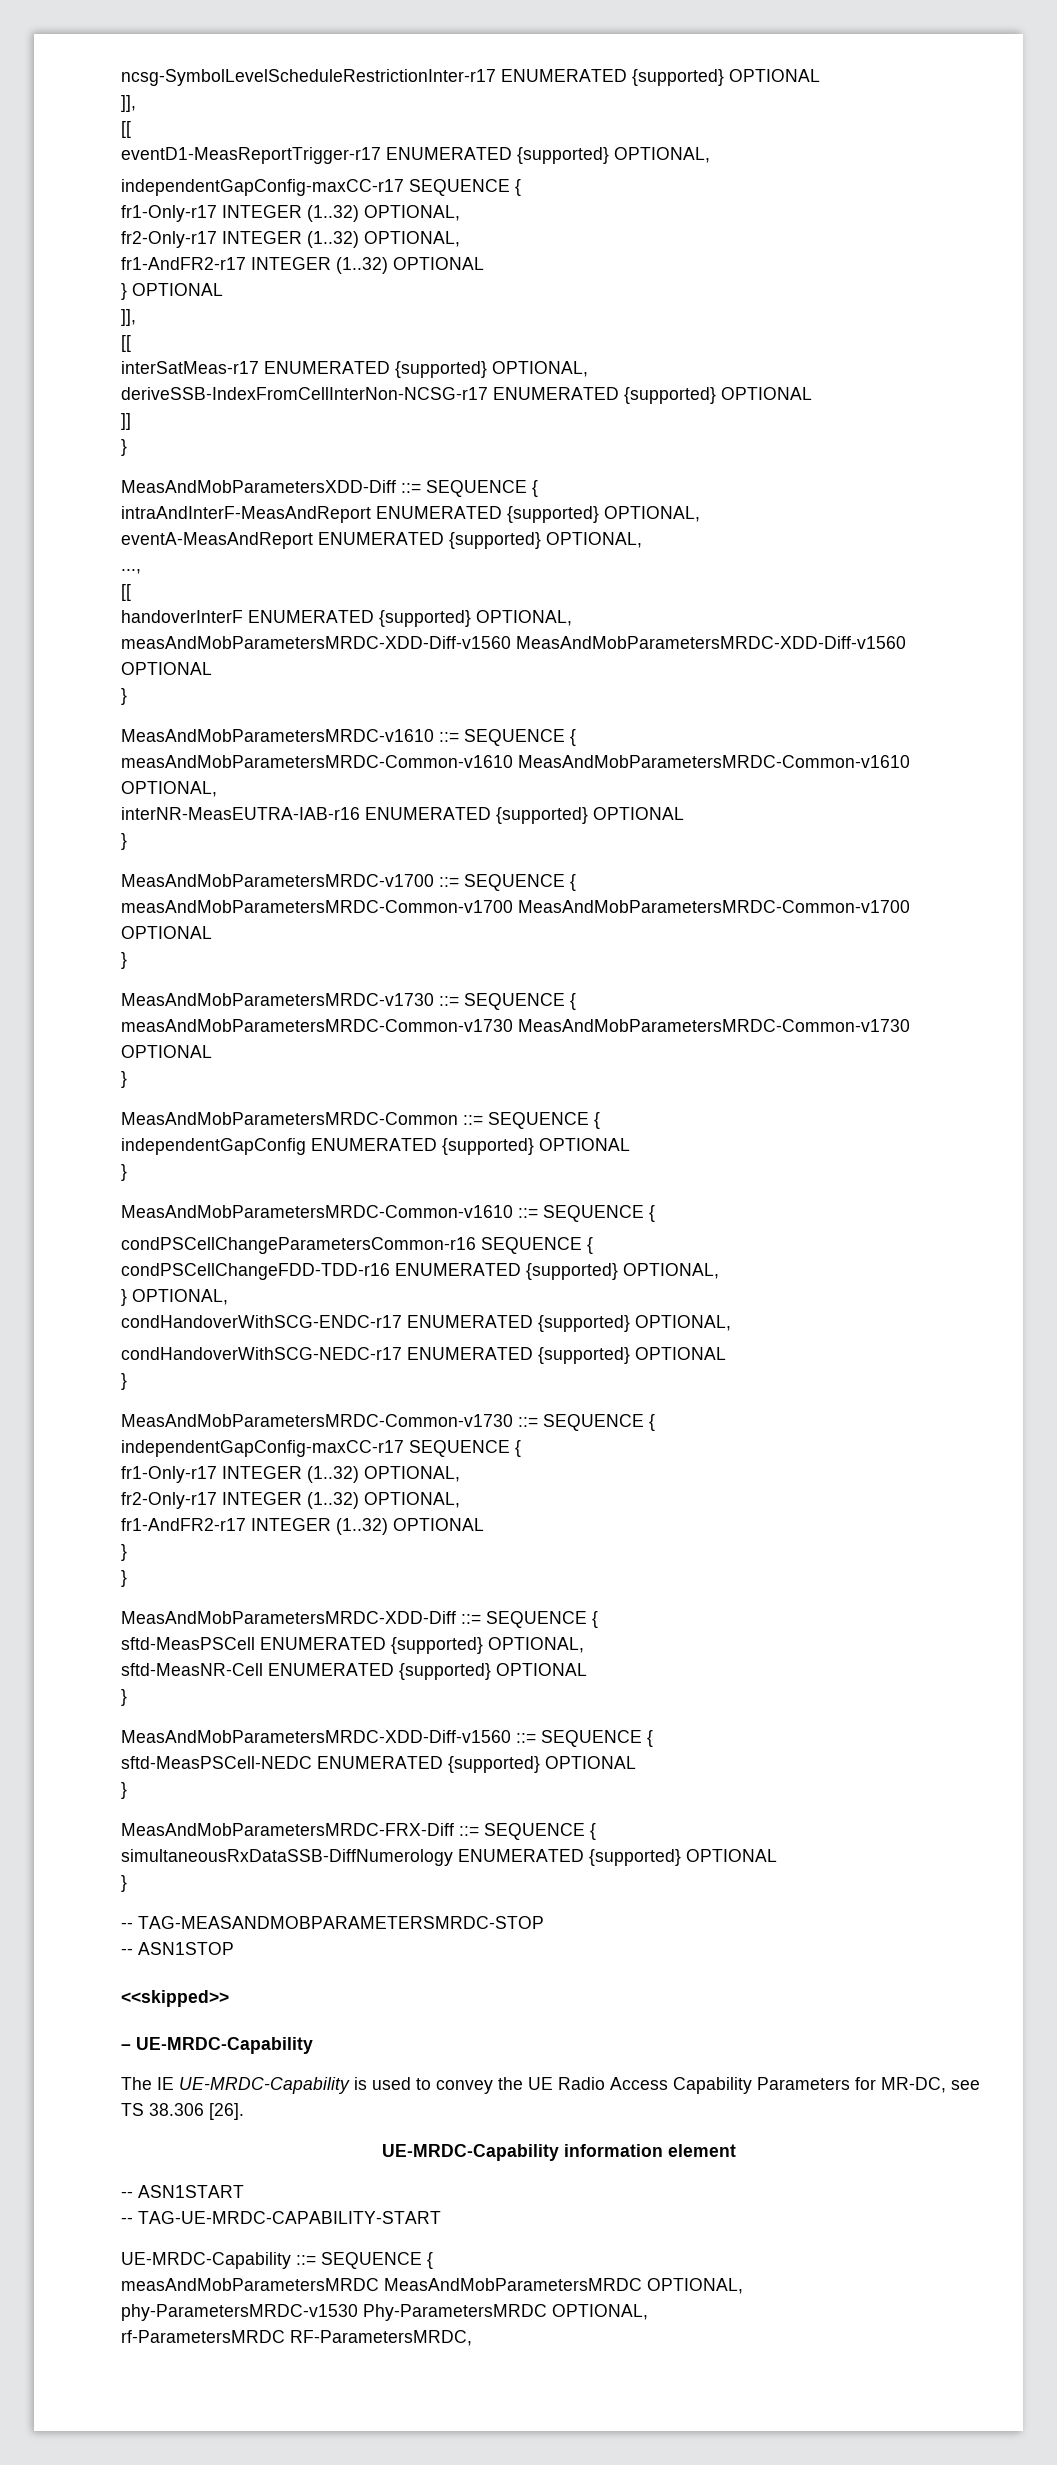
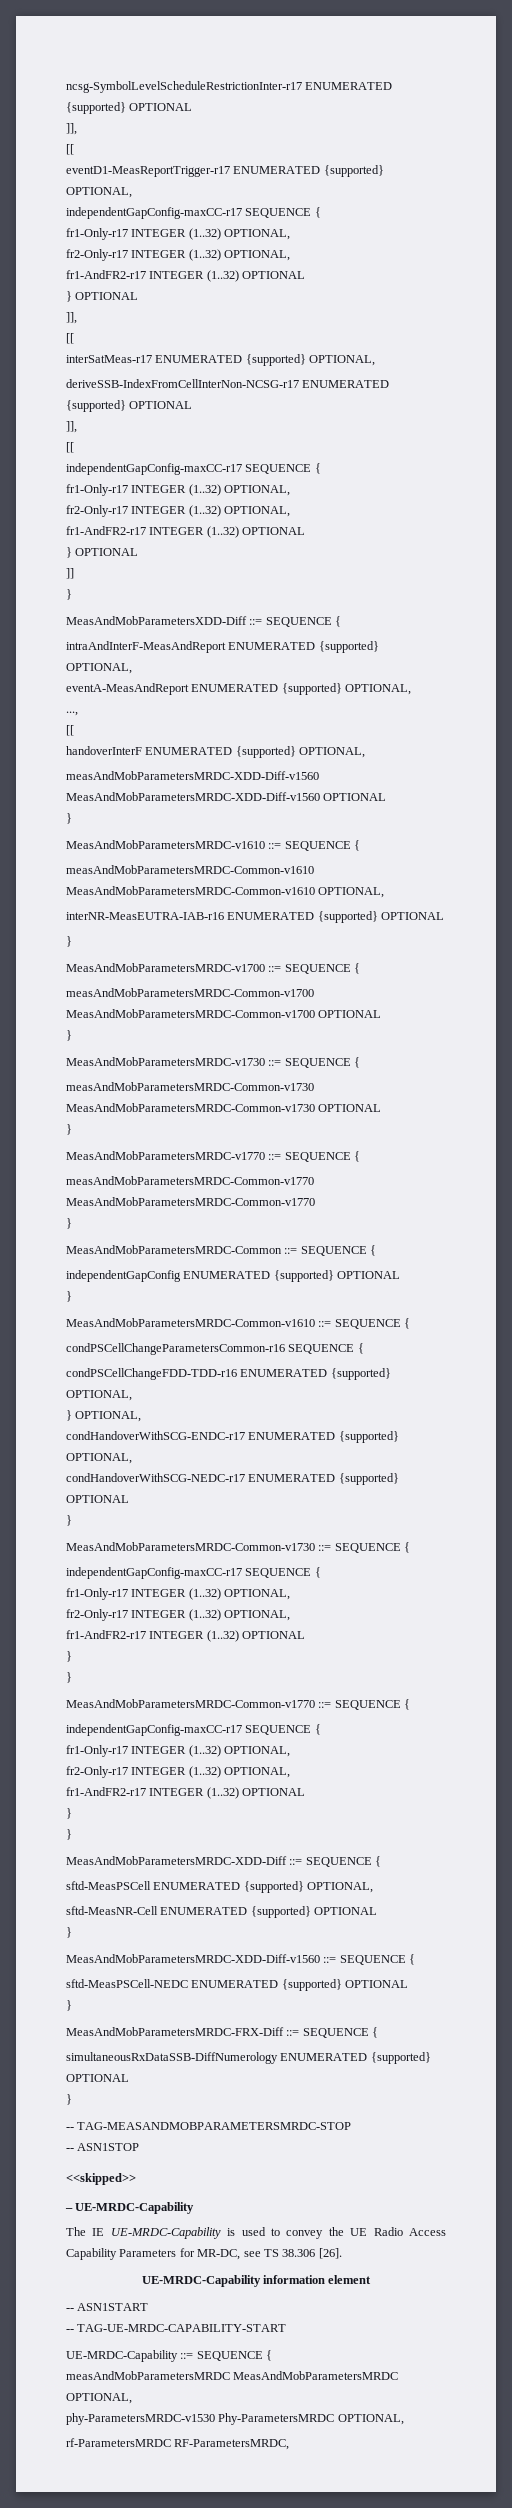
  deriveSSB-IndexFromCellInterNon-NCSG-r17 ENUMERATED {supported} OPTIONAL
+ ]],
+ [[
+ independentGapConfig-maxCC-r17 SEQUENCE {
+ fr1-Only-r17 INTEGER (1..32) OPTIONAL,
+ fr2-Only-r17 INTEGER (1..32) OPTIONAL,
+ fr1-AndFR2-r17 INTEGER (1..32) OPTIONAL
+ } OPTIONAL
+ MeasAndMobParametersMRDC-v1770 ::= SEQUENCE {
+ measAndMobParametersMRDC-Common-v1770 MeasAndMobParametersMRDC-Common-v1770
+ }
+ MeasAndMobParametersMRDC-Common-v1770 ::= SEQUENCE {
+ independentGapConfig-maxCC-r17 SEQUENCE {
+ fr1-Only-r17 INTEGER (1..32) OPTIONAL,
+ fr2-Only-r17 INTEGER (1..32) OPTIONAL,
+ fr1-AndFR2-r17 INTEGER (1..32) OPTIONAL
+ }
+ }

